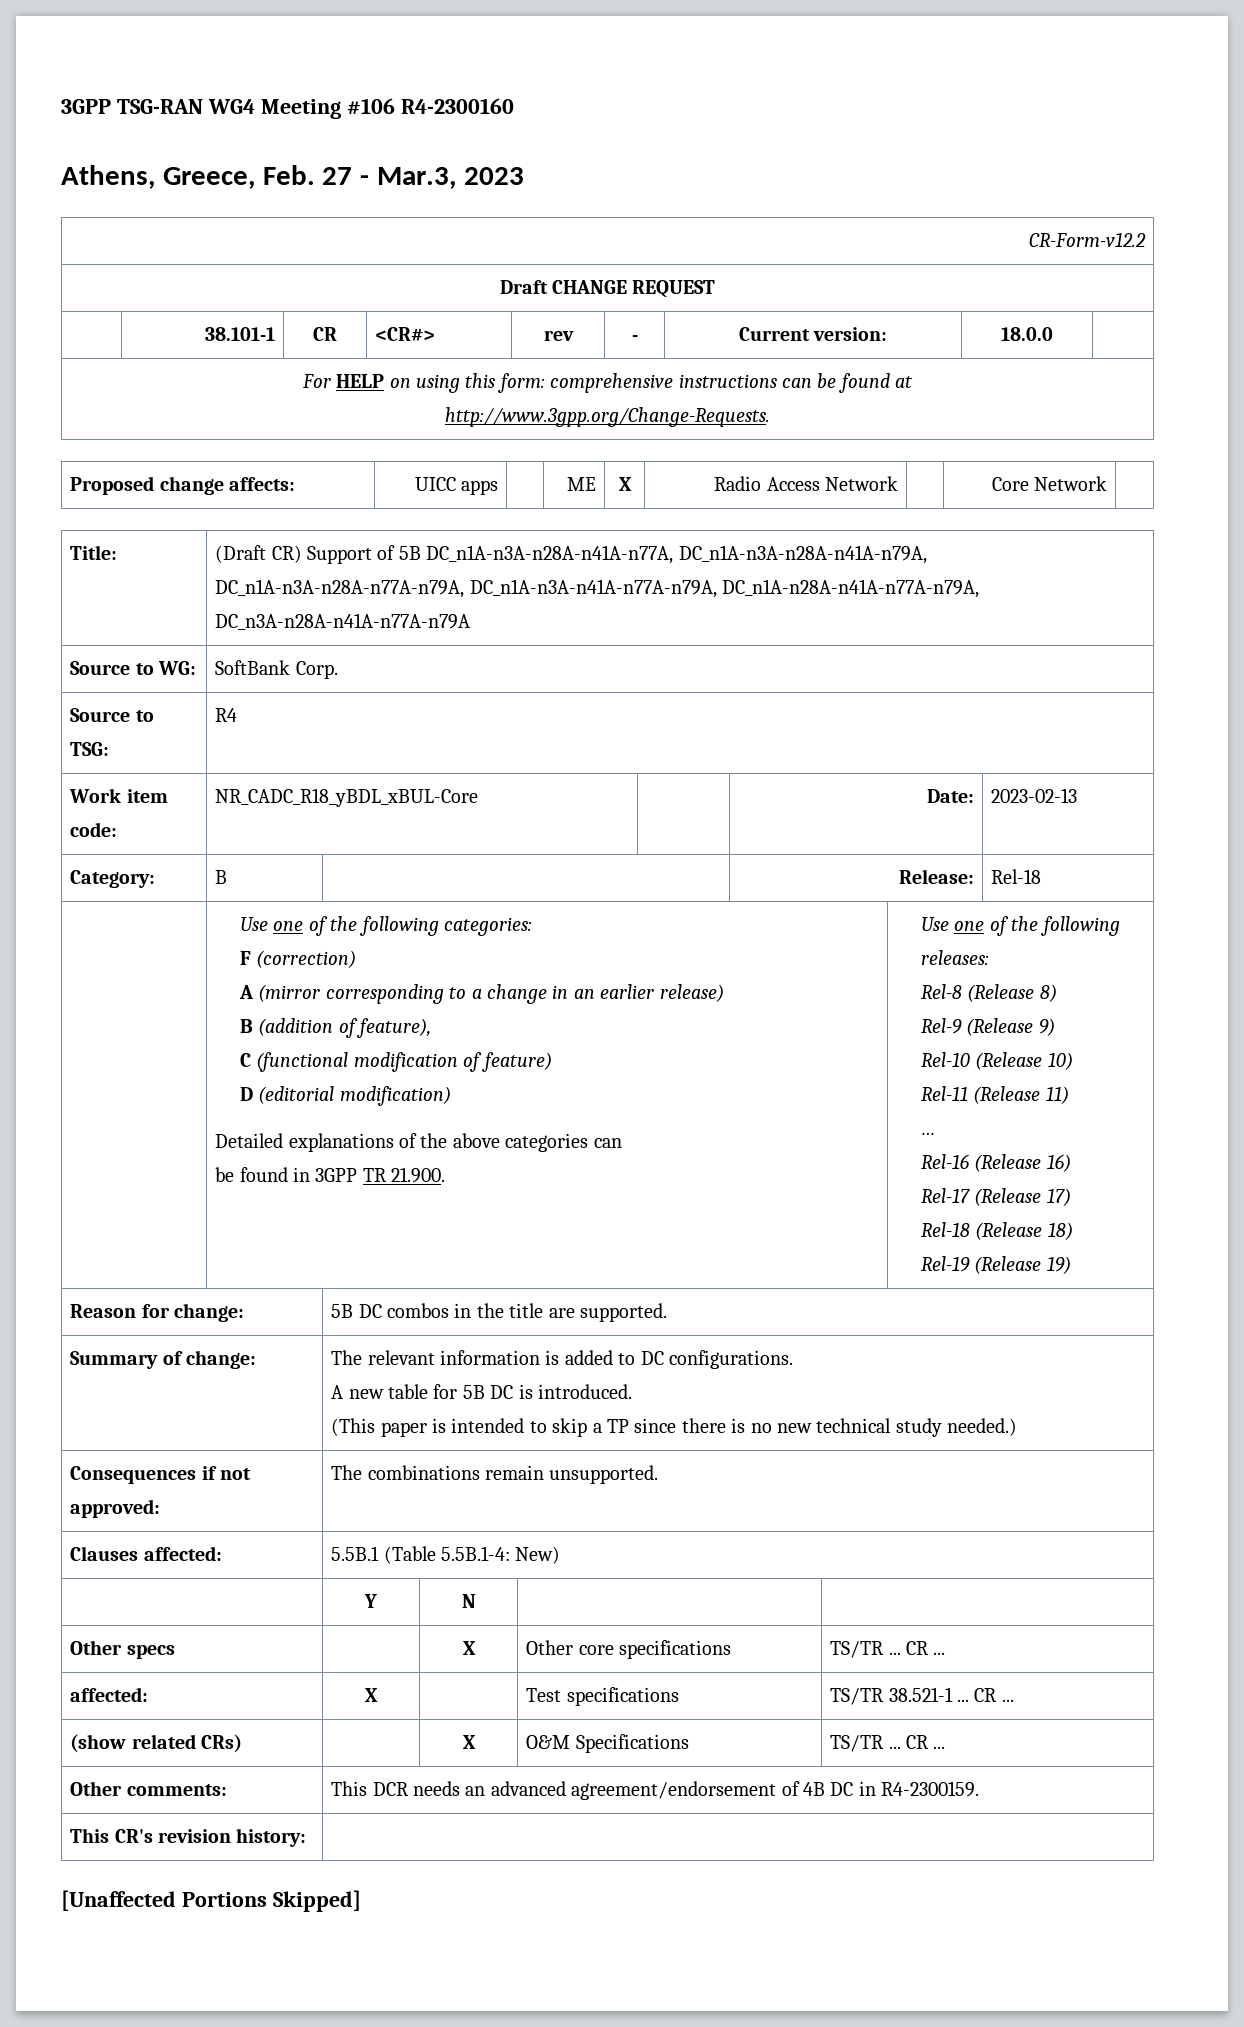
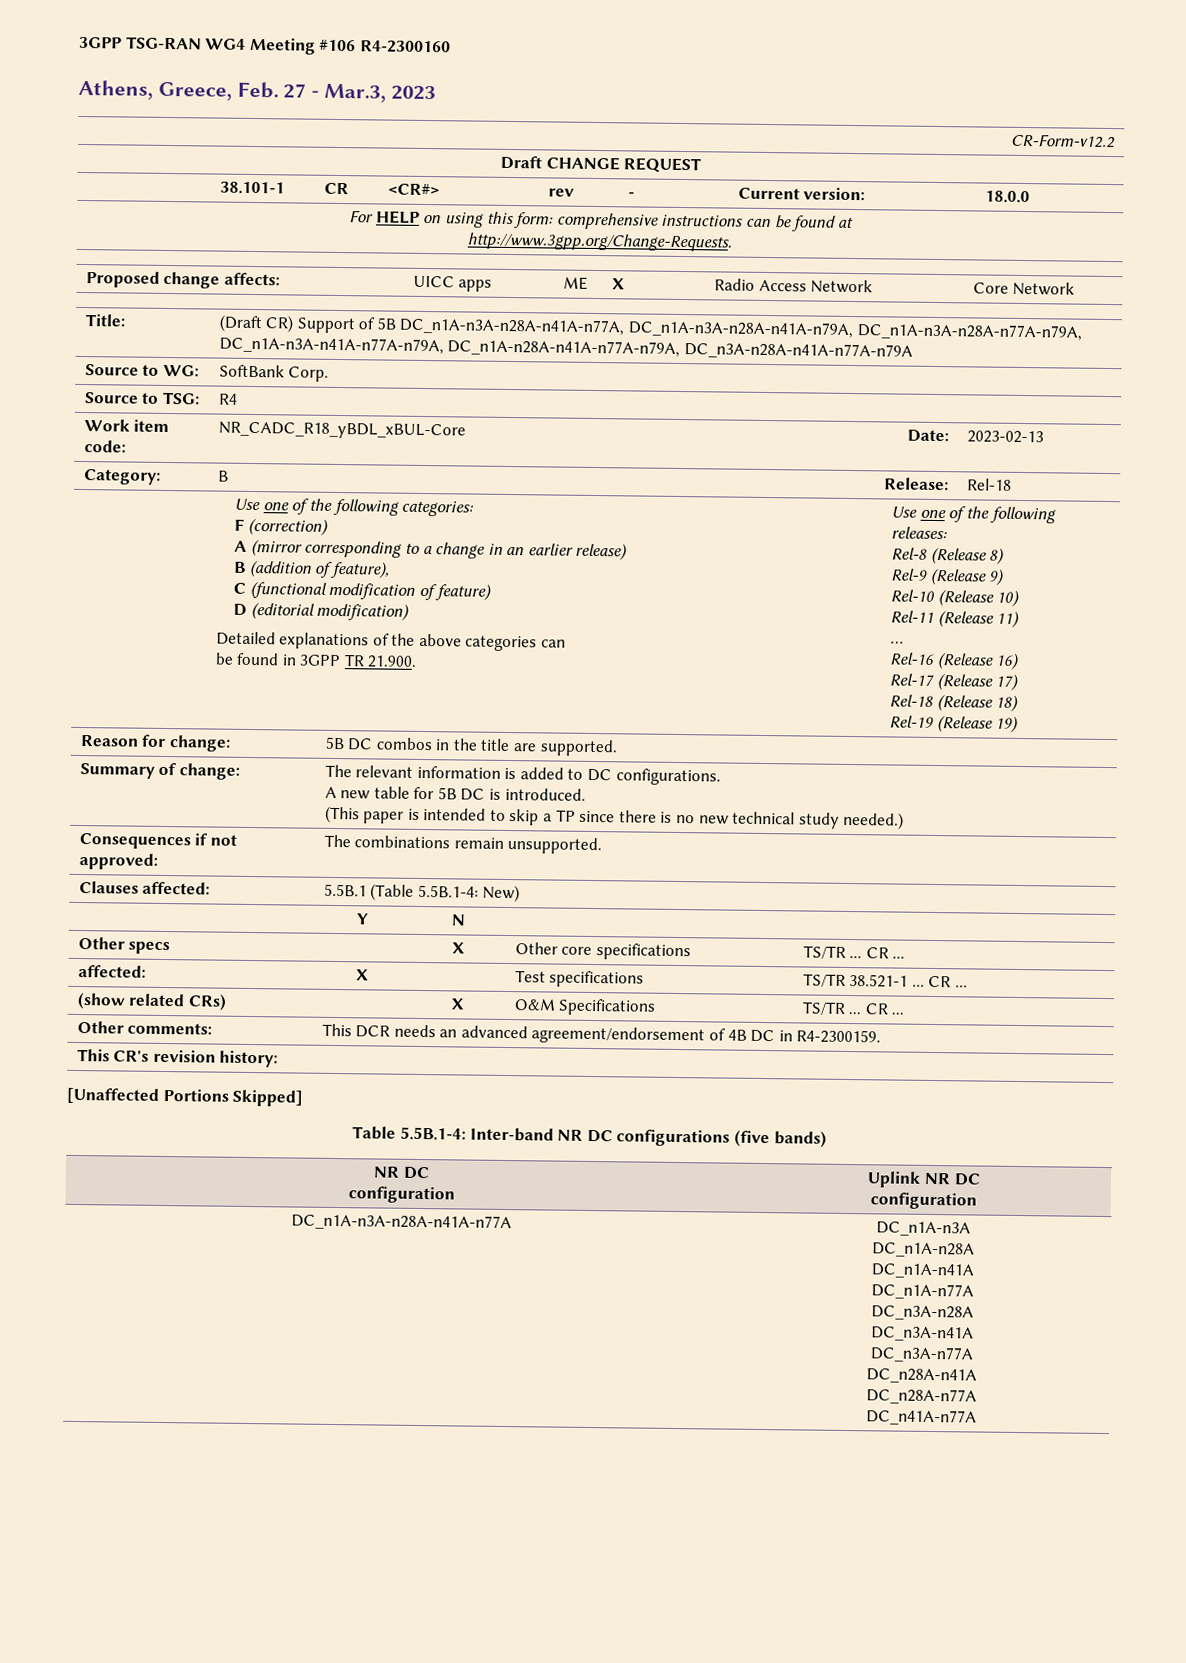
+ Table 5.5B.1-4: Inter-band NR DC configurations (five bands)
+ NR DC
+ configuration | Uplink NR DC
+ configuration
+ DC_n1A-n3A-n28A-n41A-n77A | DC_n1A-n3A
+ DC_n1A-n28A
+ DC_n1A-n41A
+ DC_n1A-n77A
+ DC_n3A-n28A
+ DC_n3A-n41A
+ DC_n3A-n77A
+ DC_n28A-n41A
+ DC_n28A-n77A
+ DC_n41A-n77A

